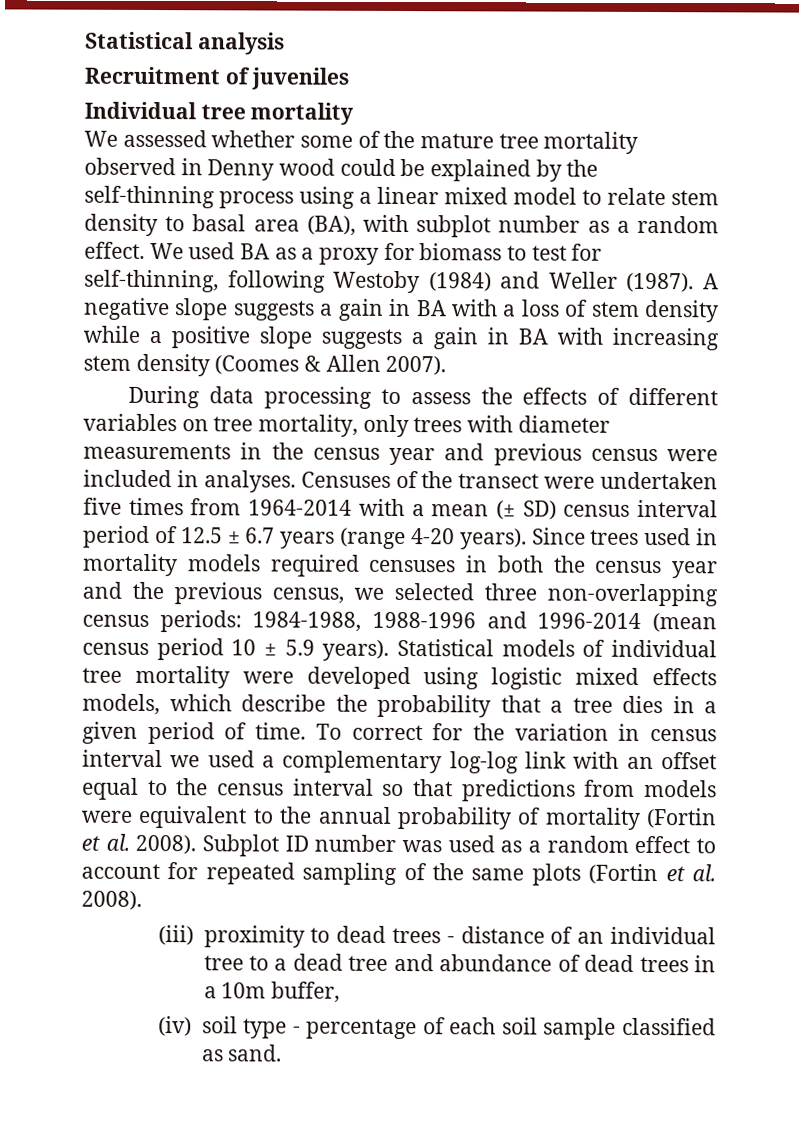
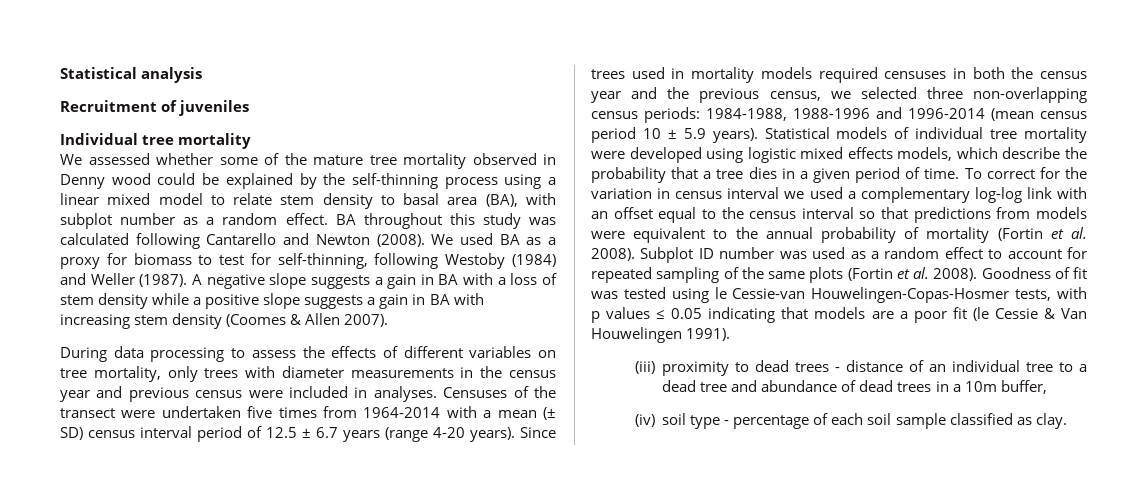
+ BA throughout this study was calculated following Cantarello and Newton (2008).
+ Goodness of fit was tested using le Cessie-van Houwelingen-Copas-Hosmer tests, with p values ≤ 0.05 indicating that models are a poor fit (le Cessie & Van Houwelingen 1991).
- (iv) soil type - percentage of each soil sample classified as sand.
+ (iv) soil type - percentage of each soil sample classified as clay.

